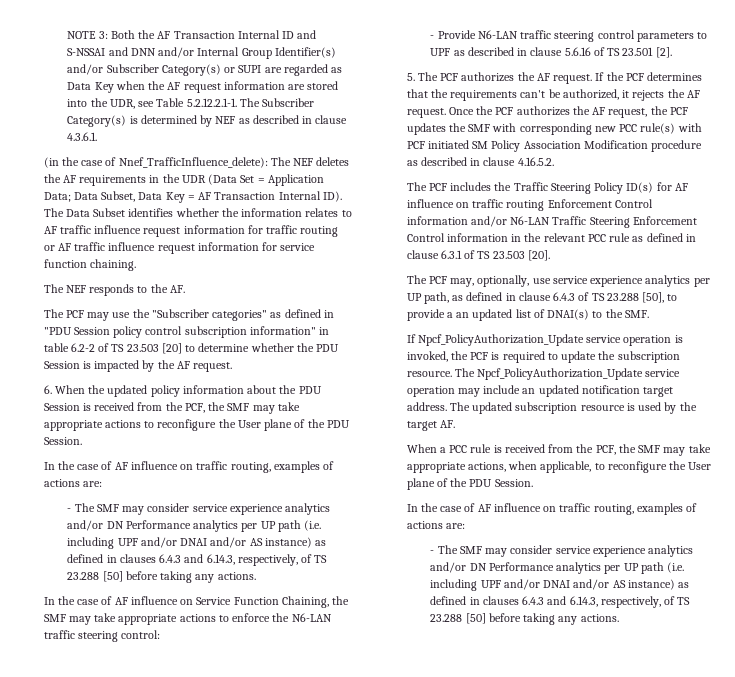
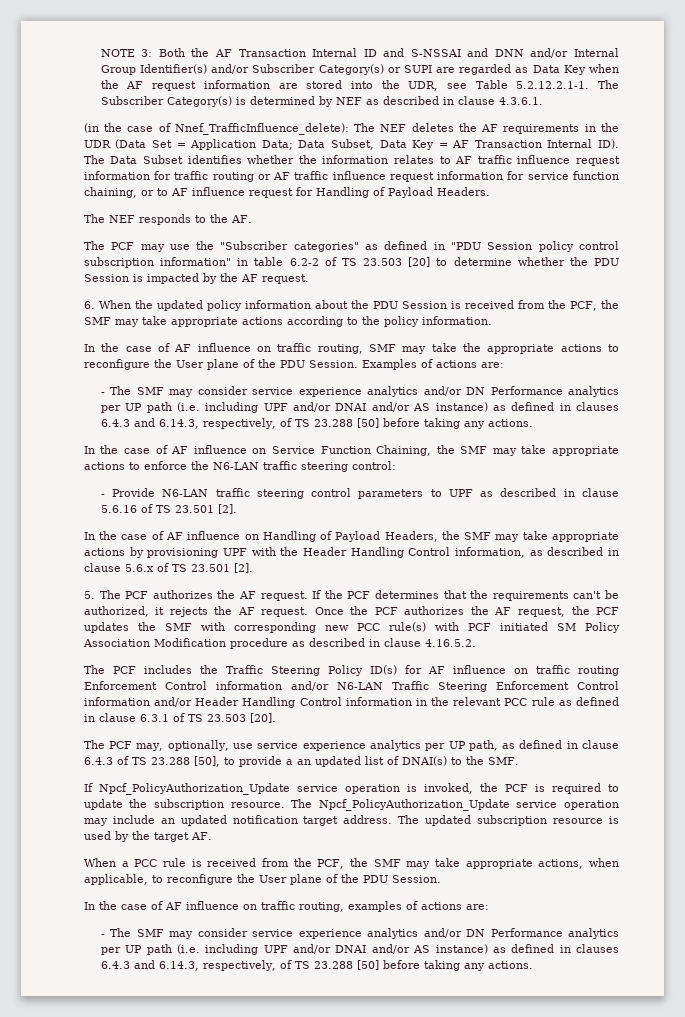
- (in the case of Nnef_TrafficInfluence_delete): The NEF deletes the AF requirements in the UDR (Data Set = Application Data; Data Subset, Data Key = AF Transaction Internal ID). The Data Subset identifies whether the information relates to AF traffic influence request information for traffic routing or AF traffic influence request information for service function chaining.
+ (in the case of Nnef_TrafficInfluence_delete): The NEF deletes the AF requirements in the UDR (Data Set = Application Data; Data Subset, Data Key = AF Transaction Internal ID). The Data Subset identifies whether the information relates to AF traffic influence request information for traffic routing or AF traffic influence request information for service function chaining, or to AF influence request for Handling of Payload Headers.
- 6. When the updated policy information about the PDU Session is received from the PCF, the SMF may take appropriate actions to reconfigure the User plane of the PDU Session.
- In the case of AF influence on traffic routing, examples of actions are:
+ 6. When the updated policy information about the PDU Session is received from the PCF, the SMF may take appropriate actions according to the policy information.
+ In the case of AF influence on traffic routing, SMF may take the appropriate actions to reconfigure the User plane of the PDU Session. Examples of actions are:
+ In the case of AF influence on Handling of Payload Headers, the SMF may take appropriate actions by provisioning UPF with the Header Handling Control information, as described in clause 5.6.x of TS 23.501 [2].
- The PCF includes the Traffic Steering Policy ID(s) for AF influence on traffic routing Enforcement Control information and/or N6-LAN Traffic Steering Enforcement Control information in the relevant PCC rule as defined in clause 6.3.1 of TS 23.503 [20].
+ The PCF includes the Traffic Steering Policy ID(s) for AF influence on traffic routing Enforcement Control information and/or N6-LAN Traffic Steering Enforcement Control information and/or Header Handling Control information in the relevant PCC rule as defined in clause 6.3.1 of TS 23.503 [20].

